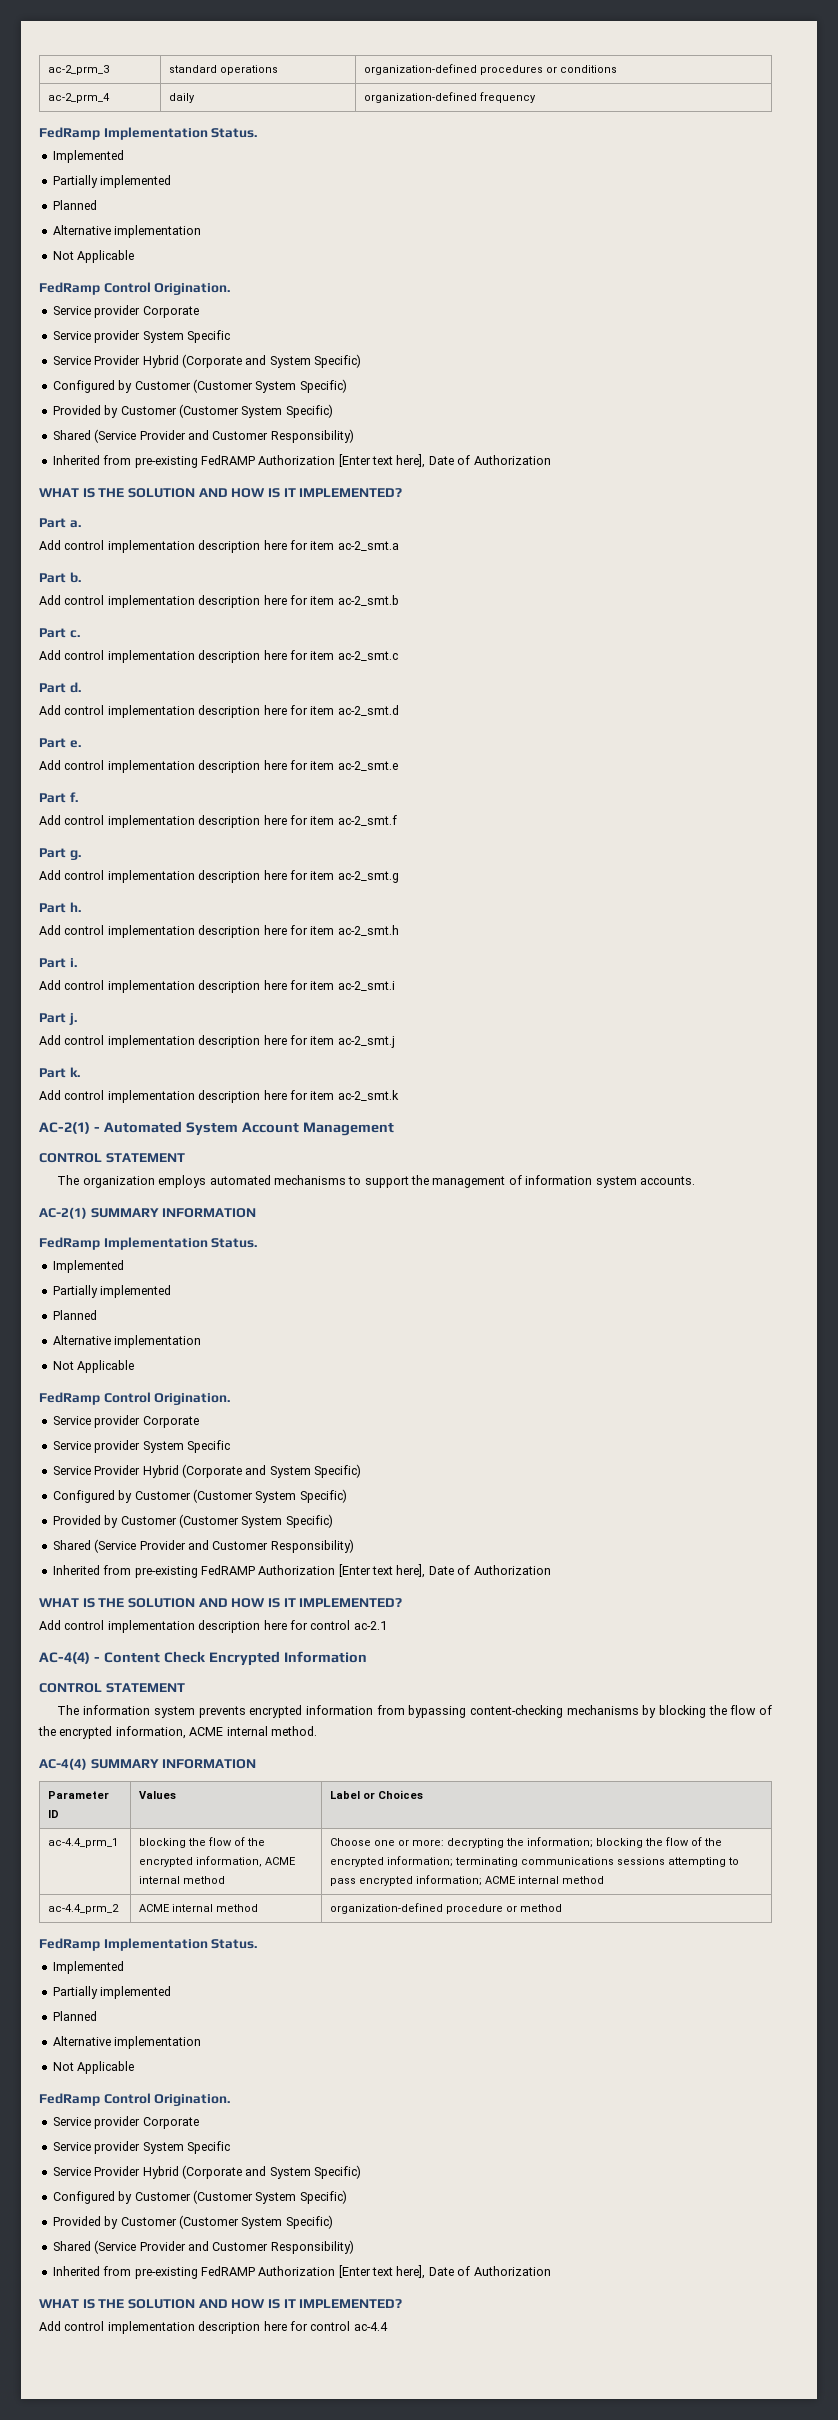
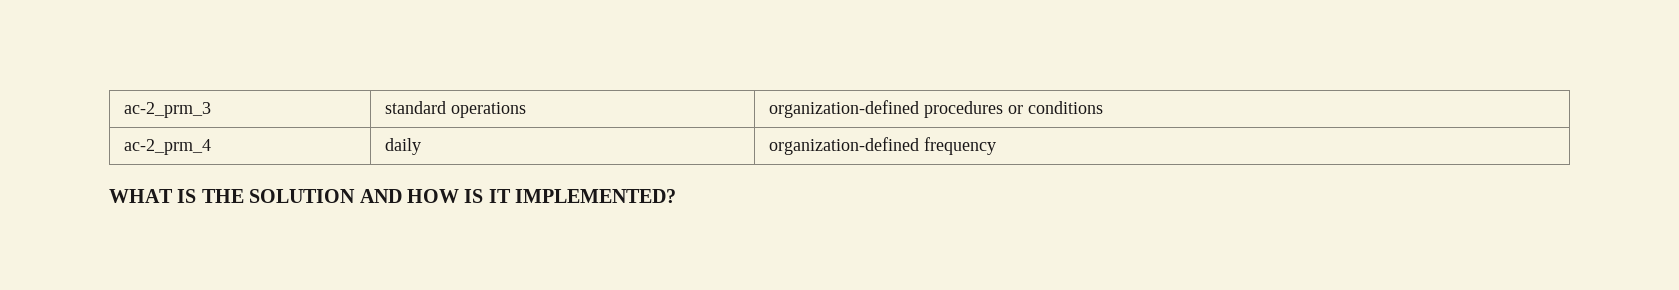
  ac-2_prm_4 | daily | organization-defined frequency
- FedRamp Implementation Status.
- Implemented
- Partially implemented
- Planned
- Alternative implementation
- Not Applicable
- FedRamp Control Origination.
- Service provider Corporate
- Service provider System Specific
- Service Provider Hybrid (Corporate and System Specific)
- Configured by Customer (Customer System Specific)
- Provided by Customer (Customer System Specific)
- Shared (Service Provider and Customer Responsibility)
- Inherited from pre-existing FedRAMP Authorization [Enter text here], Date of Authorization
  WHAT IS THE SOLUTION AND HOW IS IT IMPLEMENTED?
- Part a.
- Add control implementation description here for item ac-2_smt.a
- Part b.
- Add control implementation description here for item ac-2_smt.b
- Part c.
- Add control implementation description here for item ac-2_smt.c
- Part d.
- Add control implementation description here for item ac-2_smt.d
- Part e.
- Add control implementation description here for item ac-2_smt.e
- Part f.
- Add control implementation description here for item ac-2_smt.f
- Part g.
- Add control implementation description here for item ac-2_smt.g
- Part h.
- Add control implementation description here for item ac-2_smt.h
- Part i.
- Add control implementation description here for item ac-2_smt.i
- Part j.
- Add control implementation description here for item ac-2_smt.j
- Part k.
- Add control implementation description here for item ac-2_smt.k
- AC-2(1) - Automated System Account Management
- CONTROL STATEMENT
- The organization employs automated mechanisms to support the management of information system accounts.
- AC-2(1) SUMMARY INFORMATION
- FedRamp Implementation Status.
- Implemented
- Partially implemented
- Planned
- Alternative implementation
- Not Applicable
- FedRamp Control Origination.
- Service provider Corporate
- Service provider System Specific
- Service Provider Hybrid (Corporate and System Specific)
- Configured by Customer (Customer System Specific)
- Provided by Customer (Customer System Specific)
- Shared (Service Provider and Customer Responsibility)
- Inherited from pre-existing FedRAMP Authorization [Enter text here], Date of Authorization
- WHAT IS THE SOLUTION AND HOW IS IT IMPLEMENTED?
- Add control implementation description here for control ac-2.1
- AC-4(4) - Content Check Encrypted Information
- CONTROL STATEMENT
- The information system prevents encrypted information from bypassing content-checking mechanisms by blocking the flow of the encrypted information, ACME internal method.
- AC-4(4) SUMMARY INFORMATION
- Parameter ID | Values | Label or Choices
- ac-4.4_prm_1 | blocking the flow of the encrypted information, ACME internal method | Choose one or more: decrypting the information; blocking the flow of the encrypted information; terminating communications sessions attempting to pass encrypted information; ACME internal method
- ac-4.4_prm_2 | ACME internal method | organization-defined procedure or method
- FedRamp Implementation Status.
- Implemented
- Partially implemented
- Planned
- Alternative implementation
- Not Applicable
- FedRamp Control Origination.
- Service provider Corporate
- Service provider System Specific
- Service Provider Hybrid (Corporate and System Specific)
- Configured by Customer (Customer System Specific)
- Provided by Customer (Customer System Specific)
- Shared (Service Provider and Customer Responsibility)
- Inherited from pre-existing FedRAMP Authorization [Enter text here], Date of Authorization
- WHAT IS THE SOLUTION AND HOW IS IT IMPLEMENTED?
- Add control implementation description here for control ac-4.4

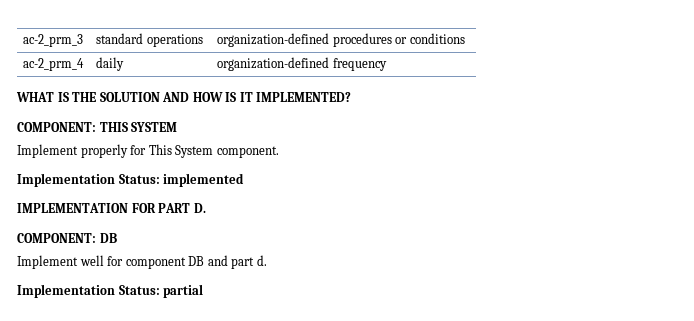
+ COMPONENT: THIS SYSTEM
+ Implement properly for This System component.
+ Implementation Status: implemented
+ IMPLEMENTATION FOR PART D.
+ COMPONENT: DB
+ Implement well for component DB and part d.
+ Implementation Status: partial

